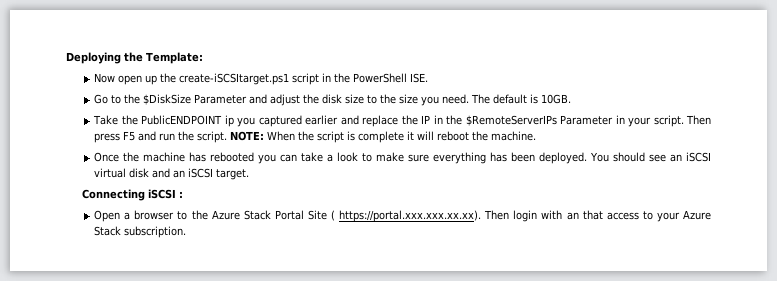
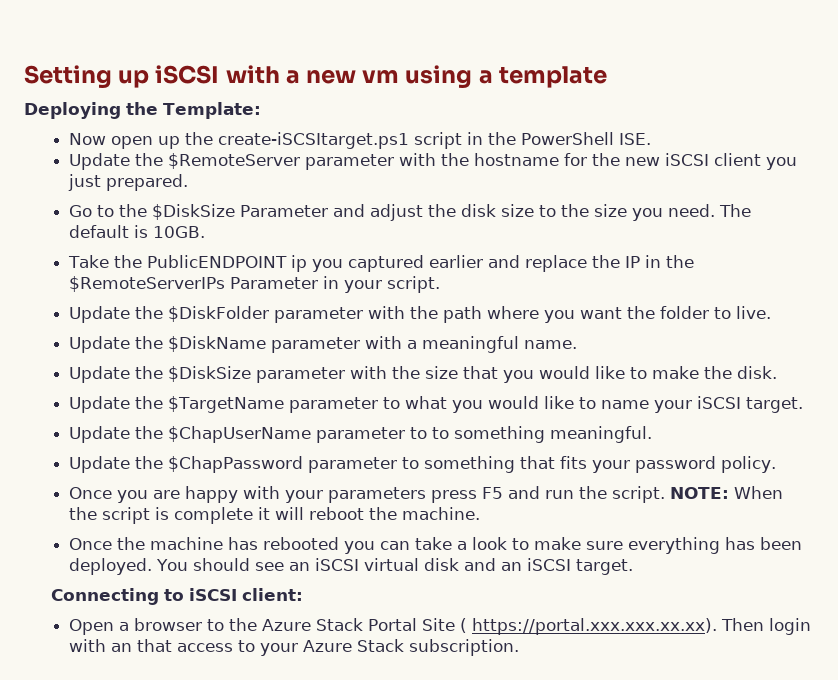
+ Setting up iSCSI with a new vm using a template
+ Update the $RemoteServer parameter with the hostname for the new iSCSI client you just prepared.
- Take the PublicENDPOINT ip you captured earlier and replace the IP in the $RemoteServerIPs Parameter in your script. Then press F5 and run the script.
+ Take the PublicENDPOINT ip you captured earlier and replace the IP in the $RemoteServerIPs Parameter in your script.
+ Update the $DiskFolder parameter with the path where you want the folder to live.
+ Update the $DiskName parameter with a meaningful name.
+ Update the $DiskSize parameter with the size that you would like to make the disk.
+ Update the $TargetName parameter to what you would like to name your iSCSI target.
+ Update the $ChapUserName parameter to to something meaningful.
+ Update the $ChapPassword parameter to something that fits your password policy.
+ Once you are happy with your parameters press F5 and run the script.
- Connecting iSCSI :
+ Connecting to iSCSI client:

